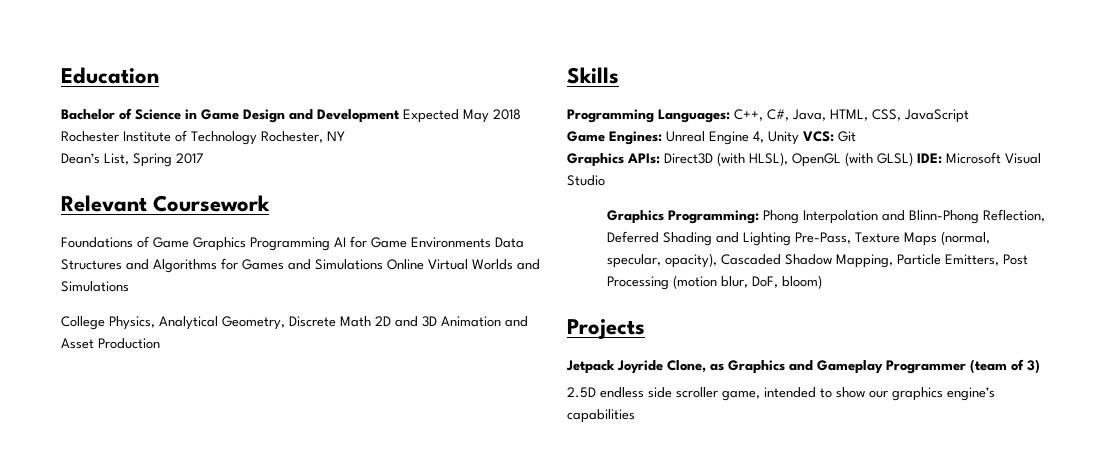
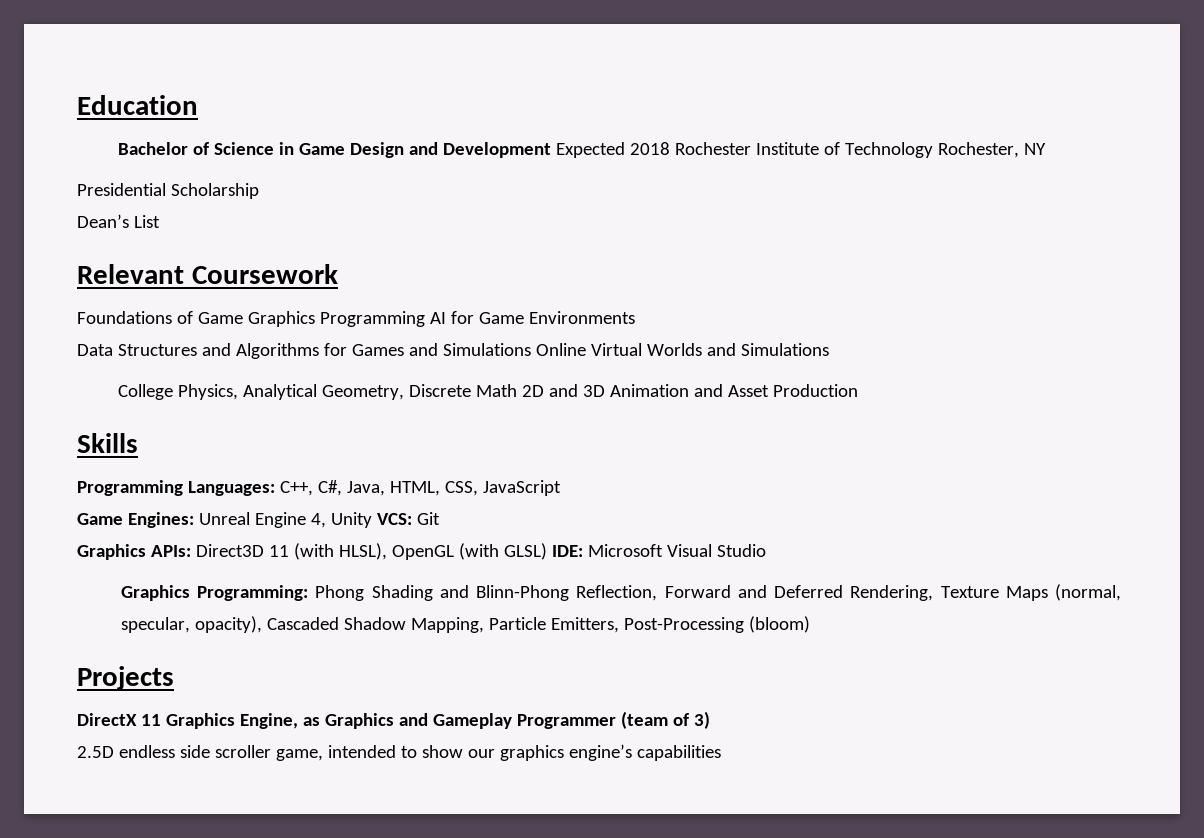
- Bachelor of Science in Game Design and Development Expected May 2018 Rochester Institute of Technology Rochester, NY
+ Bachelor of Science in Game Design and Development Expected 2018 Rochester Institute of Technology Rochester, NY
+ Presidential Scholarship
- Dean’s List, Spring 2017
+ Dean’s List
- Foundations of Game Graphics Programming AI for Game Environments Data Structures and Algorithms for Games and Simulations Online Virtual Worlds and Simulations
+ Foundations of Game Graphics Programming AI for Game Environments
+ Data Structures and Algorithms for Games and Simulations Online Virtual Worlds and Simulations
- Graphics APIs: Direct3D (with HLSL), OpenGL (with GLSL) IDE: Microsoft Visual Studio
+ Graphics APIs: Direct3D 11 (with HLSL), OpenGL (with GLSL) IDE: Microsoft Visual Studio
- Graphics Programming: Phong Interpolation and Blinn-Phong Reflection, Deferred Shading and Lighting Pre-Pass, Texture Maps (normal, specular, opacity), Cascaded Shadow Mapping, Particle Emitters, Post Processing (motion blur, DoF, bloom)
+ Graphics Programming: Phong Shading and Blinn-Phong Reflection, Forward and Deferred Rendering, Texture Maps (normal, specular, opacity), Cascaded Shadow Mapping, Particle Emitters, Post-Processing (bloom)
  Projects
- Jetpack Joyride Clone, as Graphics and Gameplay Programmer (team of 3)
+ DirectX 11 Graphics Engine, as Graphics and Gameplay Programmer (team of 3)

